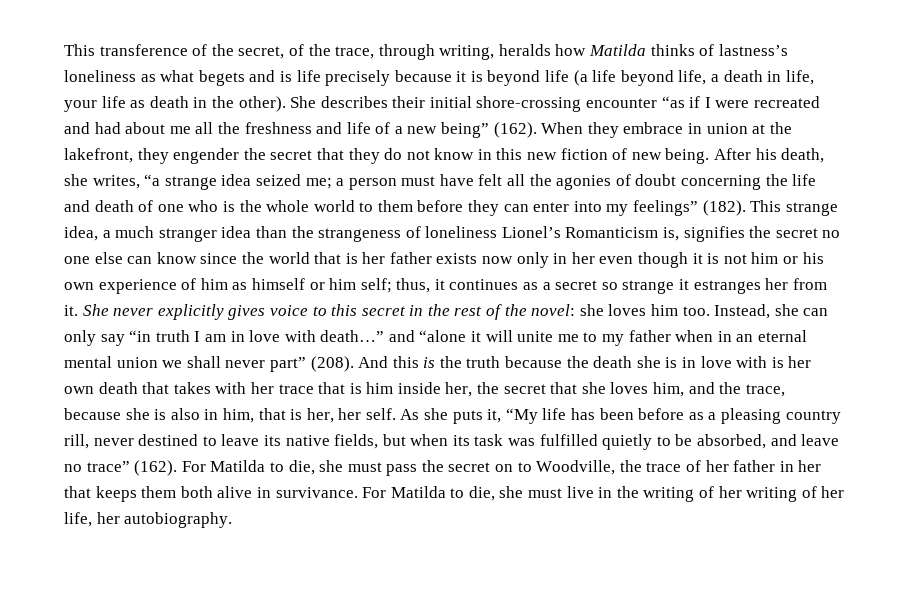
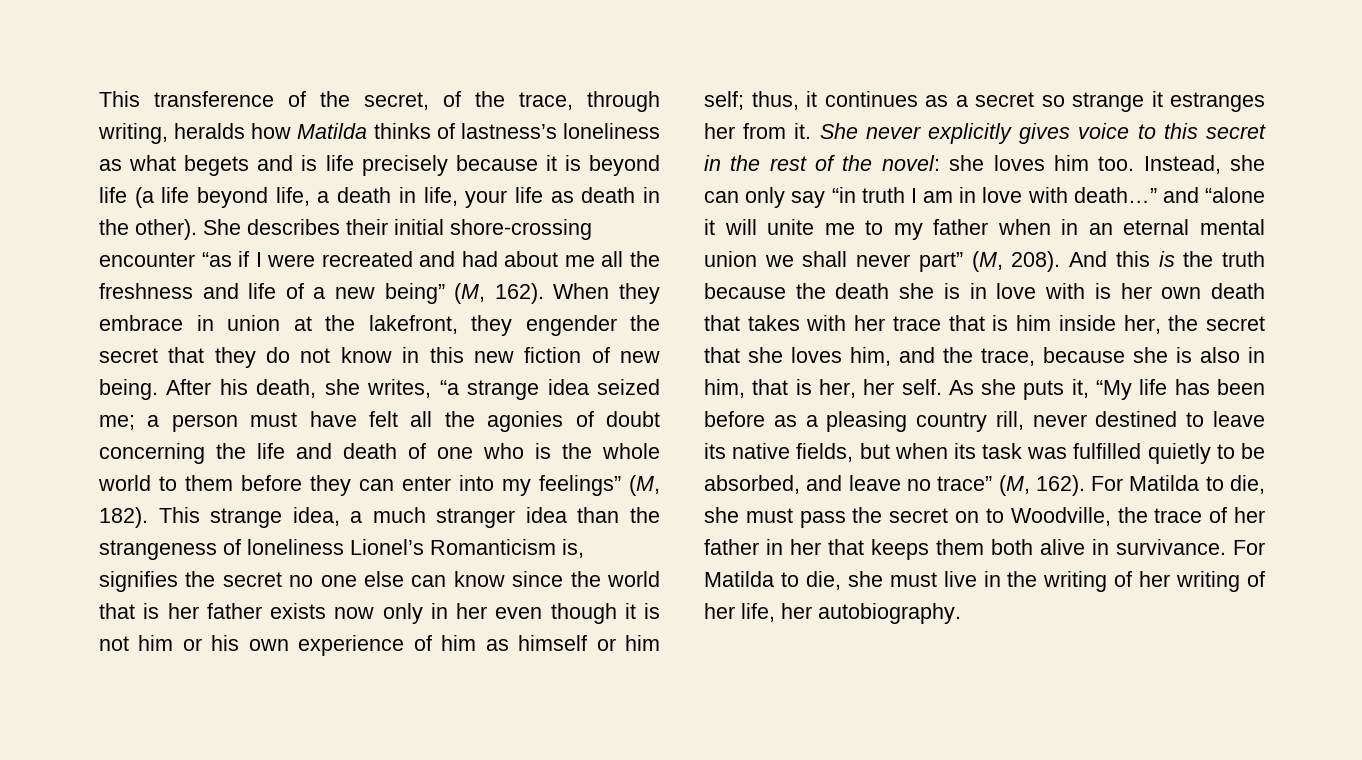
- She describes their initial shore-crossing encounter “as if I were recreated and had about me all the freshness and life of a new being” (162).
+ She describes their initial shore-crossing encounter “as if I were recreated and had about me all the freshness and life of a new being” (M, 162).
- After his death, she writes, “a strange idea seized me; a person must have felt all the agonies of doubt concerning the life and death of one who is the whole world to them before they can enter into my feelings” (182).
+ After his death, she writes, “a strange idea seized me; a person must have felt all the agonies of doubt concerning the life and death of one who is the whole world to them before they can enter into my feelings” (M, 182).
- Instead, she can only say “in truth I am in love with death…” and “alone it will unite me to my father when in an eternal mental union we shall never part” (208).
+ Instead, she can only say “in truth I am in love with death…” and “alone it will unite me to my father when in an eternal mental union we shall never part” (M, 208).
- As she puts it, “My life has been before as a pleasing country rill, never destined to leave its native fields, but when its task was fulfilled quietly to be absorbed, and leave no trace” (162).
+ As she puts it, “My life has been before as a pleasing country rill, never destined to leave its native fields, but when its task was fulfilled quietly to be absorbed, and leave no trace” (M, 162).

